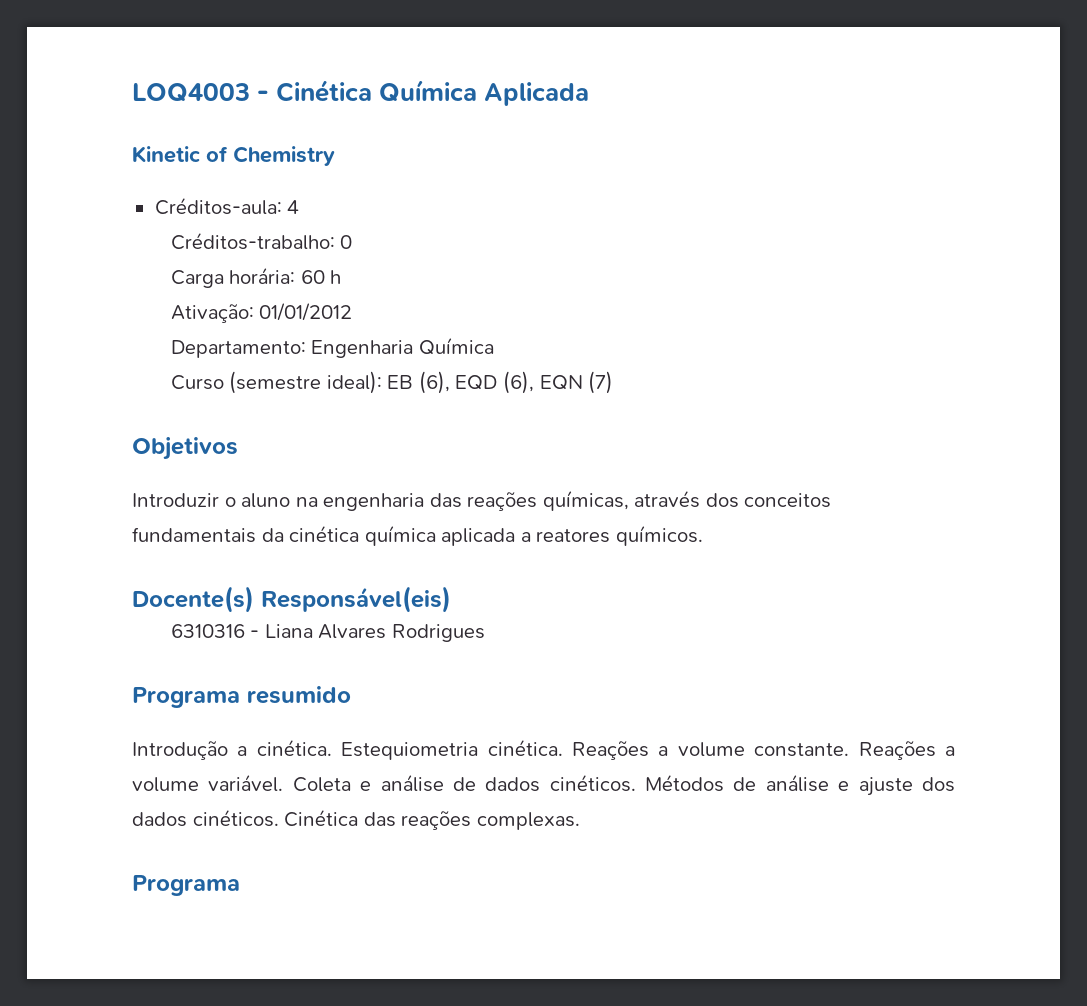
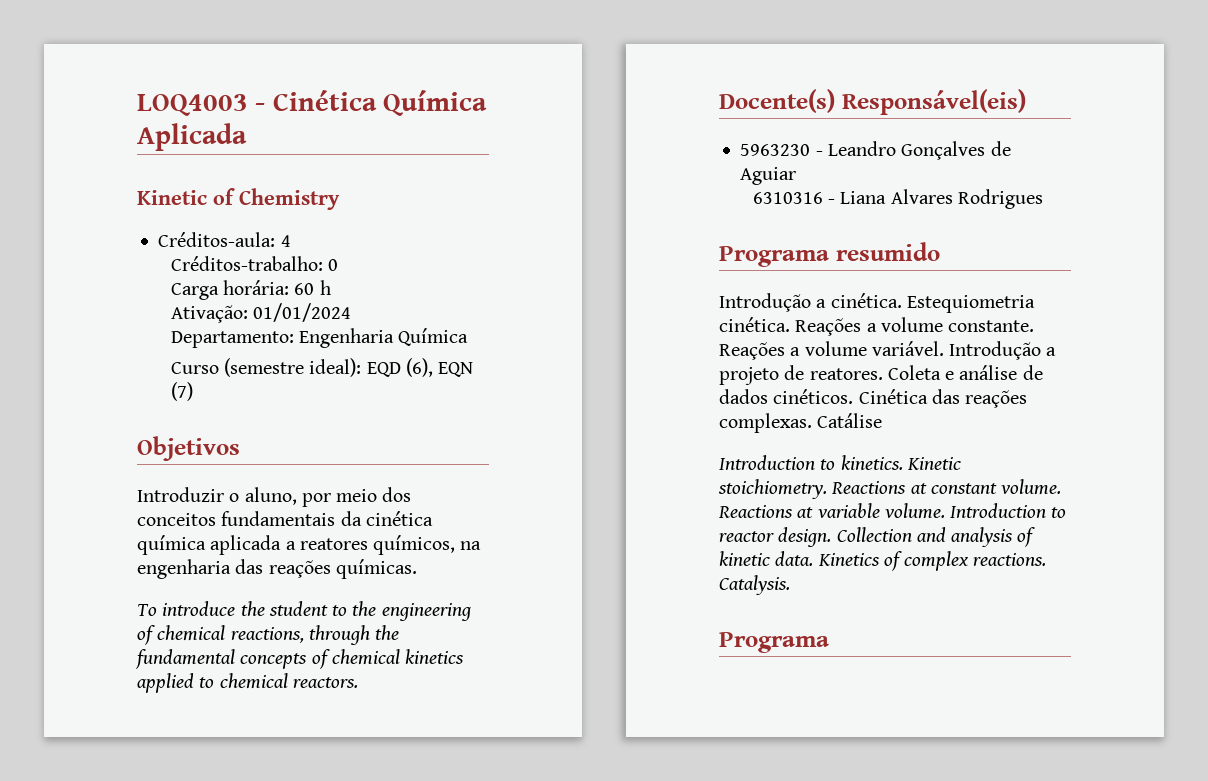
- Ativação: 01/01/2012
+ Ativação: 01/01/2024
- Curso (semestre ideal): EB (6), EQD (6), EQN (7)
+ Curso (semestre ideal): EQD (6), EQN (7)
- Introduzir o aluno na engenharia das reações químicas, através dos conceitos fundamentais da cinética química aplicada a reatores químicos.
+ Introduzir o aluno, por meio dos conceitos fundamentais da cinética química aplicada a reatores químicos, na engenharia das reações químicas.
+ To introduce the student to the engineering of chemical reactions, through the fundamental concepts of chemical kinetics applied to chemical reactors.
  Docente(s) Responsável(eis)
+ 5963230 - Leandro Gonçalves de Aguiar
+ Introdução a projeto de reatores.
- Métodos de análise e ajuste dos dados cinéticos. Cinética das reações complexas.
+ Cinética das reações complexas. Catálise
+ Introduction to kinetics. Kinetic stoichiometry. Reactions at constant volume. Reactions at variable volume. Introduction to reactor design. Collection and analysis of kinetic data. Kinetics of complex reactions. Catalysis.

